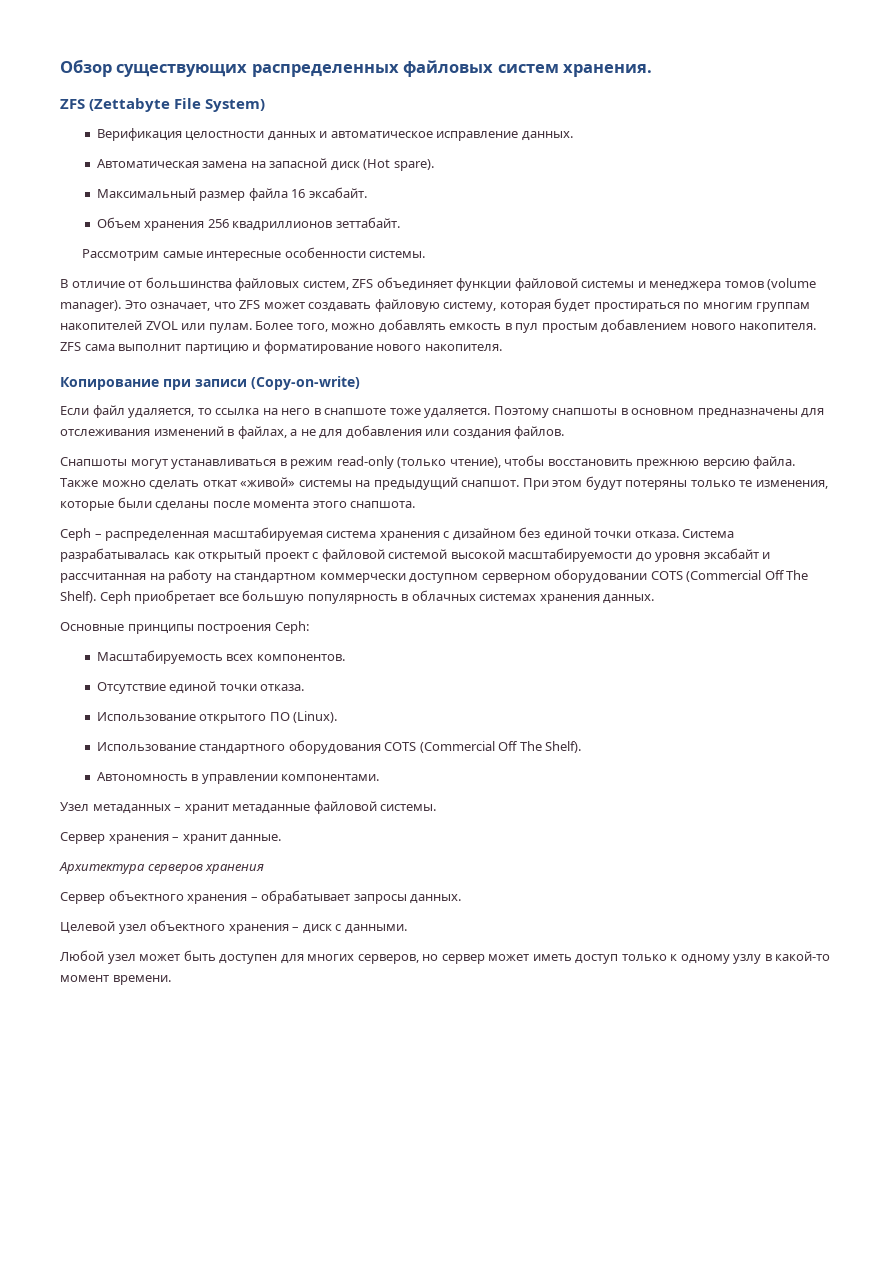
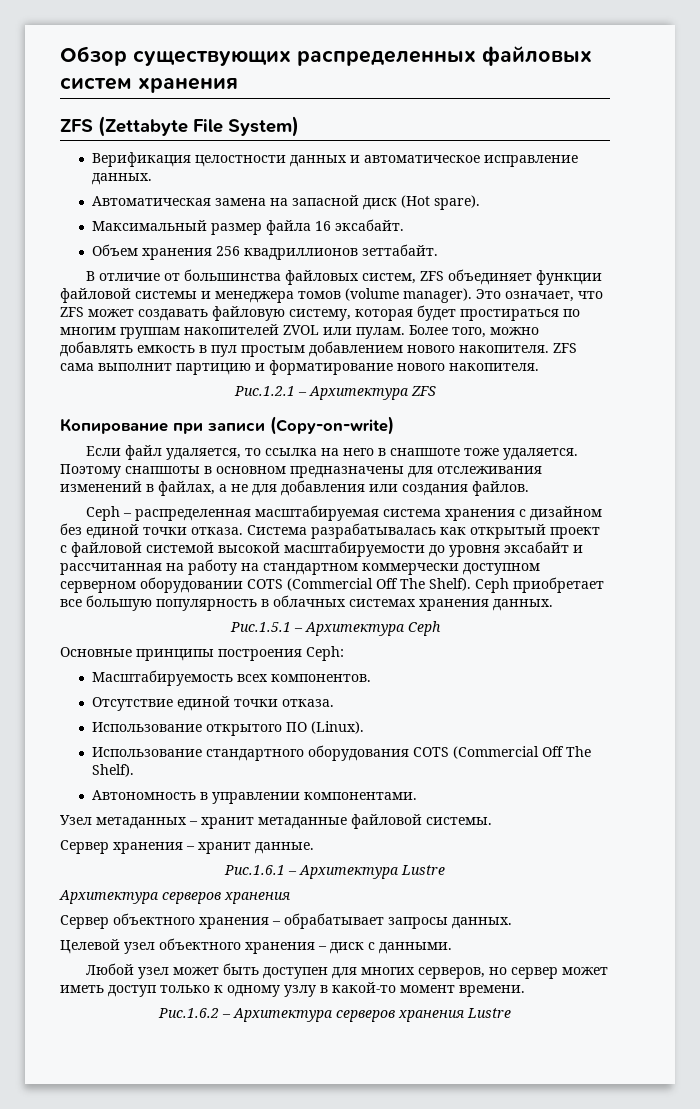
- Обзор существующих распределенных файловых систем хранения.
+ Обзор существующих распределенных файловых систем хранения
- Рассмотрим самые интересные особенности системы.
+ Рис.1.2.1 – Архитектура ZFS
- Снапшоты могут устанавливаться в режим read-only (только чтение), чтобы восстановить прежнюю версию файла. Также можно сделать откат «живой» системы на предыдущий снапшот. При этом будут потеряны только те изменения, которые были сделаны после момента этого снапшота.
+ Рис.1.5.1 – Архитектура Ceph
+ Рис.1.6.1 – Архитектура Lustre
+ Рис.1.6.2 – Архитектура серверов хранения Lustre

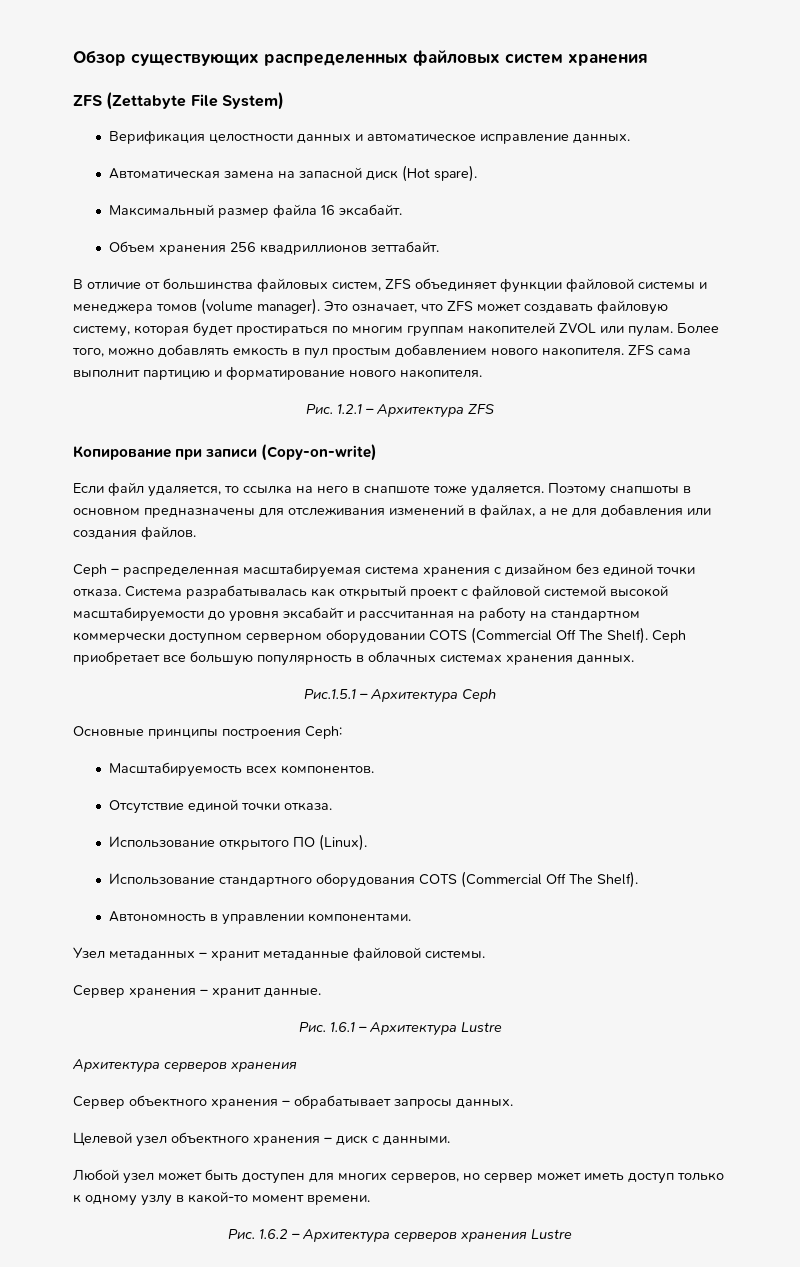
- Рис.1.2.1 – Архитектура ZFS
+ Рис. 1.2.1 – Архитектура ZFS
- Рис.1.6.1 – Архитектура Lustre
+ Рис. 1.6.1 – Архитектура Lustre
- Рис.1.6.2 – Архитектура серверов хранения Lustre
+ Рис. 1.6.2 – Архитектура серверов хранения Lustre

